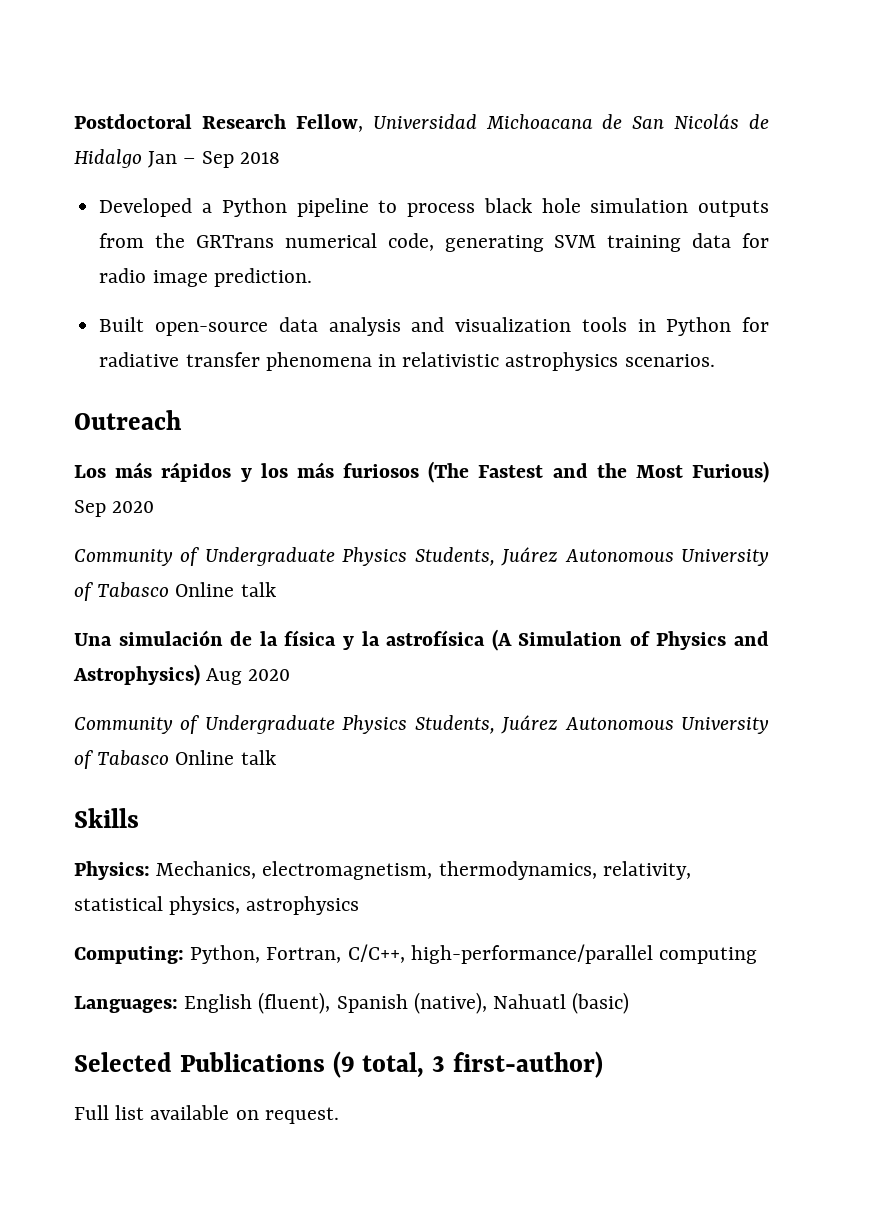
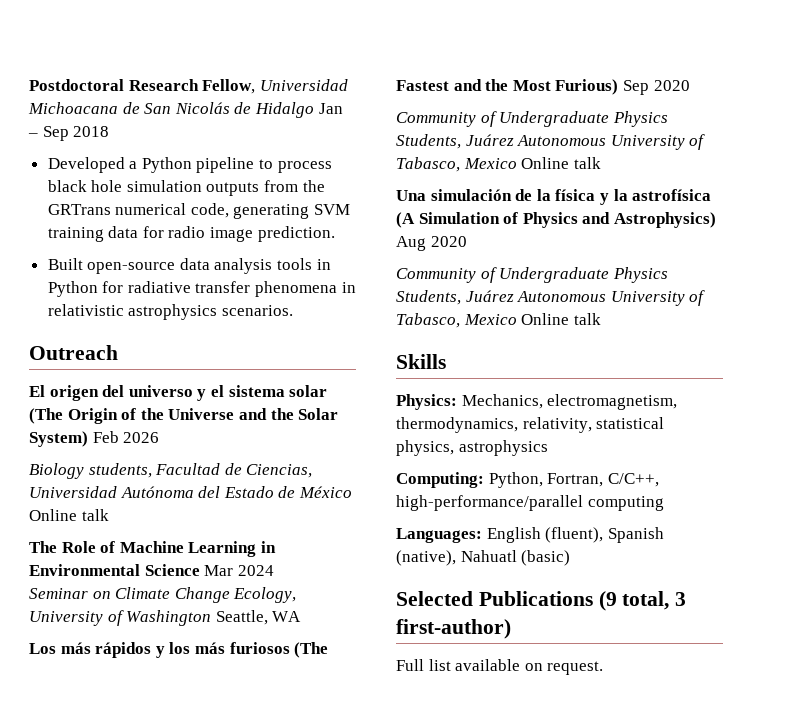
- Built open-source data analysis and visualization tools in Python for radiative transfer phenomena in relativistic astrophysics scenarios.
+ Built open-source data analysis tools in Python for radiative transfer phenomena in relativistic astrophysics scenarios.
+ El origen del universo y el sistema solar (The Origin of the Universe and the Solar System) Feb 2026
+ Biology students, Facultad de Ciencias, Universidad Autónoma del Estado de México Online talk
+ The Role of Machine Learning in Environmental Science Mar 2024
+ Seminar on Climate Change Ecology, University of Washington Seattle, WA
  Los más rápidos y los más furiosos (The Fastest and the Most Furious) Sep 2020
- Community of Undergraduate Physics Students, Juárez Autonomous University of Tabasco Online talk
+ Community of Undergraduate Physics Students, Juárez Autonomous University of Tabasco, Mexico Online talk
  Una simulación de la física y la astrofísica (A Simulation of Physics and Astrophysics) Aug 2020
- Community of Undergraduate Physics Students, Juárez Autonomous University of Tabasco Online talk
+ Community of Undergraduate Physics Students, Juárez Autonomous University of Tabasco, Mexico Online talk

